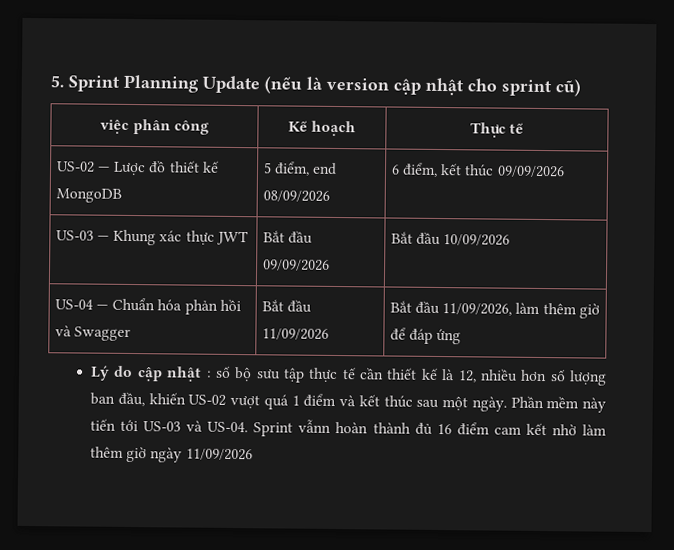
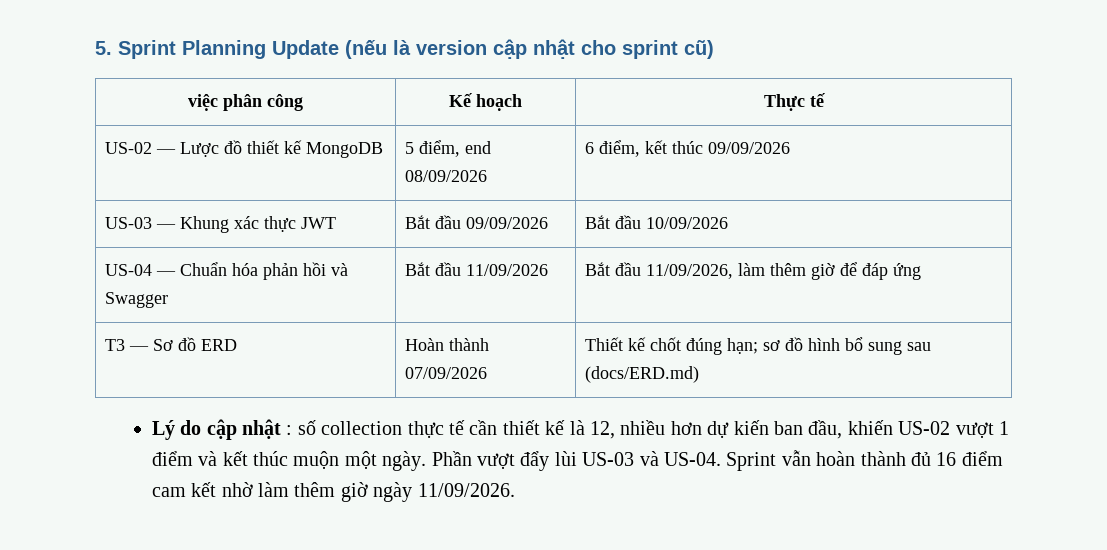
+ T3 — Sơ đồ ERD | Hoàn thành 07/09/2026 | Thiết kế chốt đúng hạn; sơ đồ hình bổ sung sau (docs/ERD.md)
- Lý do cập nhật : số bộ sưu tập thực tế cần thiết kế là 12, nhiều hơn số lượng ban đầu, khiến US-02 vượt quá 1 điểm và kết thúc sau một ngày.
+ Lý do cập nhật : số collection thực tế cần thiết kế là 12, nhiều hơn dự kiến ban đầu, khiến US-02 vượt 1 điểm và kết thúc muộn một ngày.
- Phần mềm này tiến tới US-03 và US-04.
+ Phần vượt đẩy lùi US-03 và US-04.
- Sprint vẫnn hoàn thành đủ 16 điểm cam kết nhờ làm thêm giờ ngày 11/09/2026
+ Sprint vẫn hoàn thành đủ 16 điểm cam kết nhờ làm thêm giờ ngày 11/09/2026.

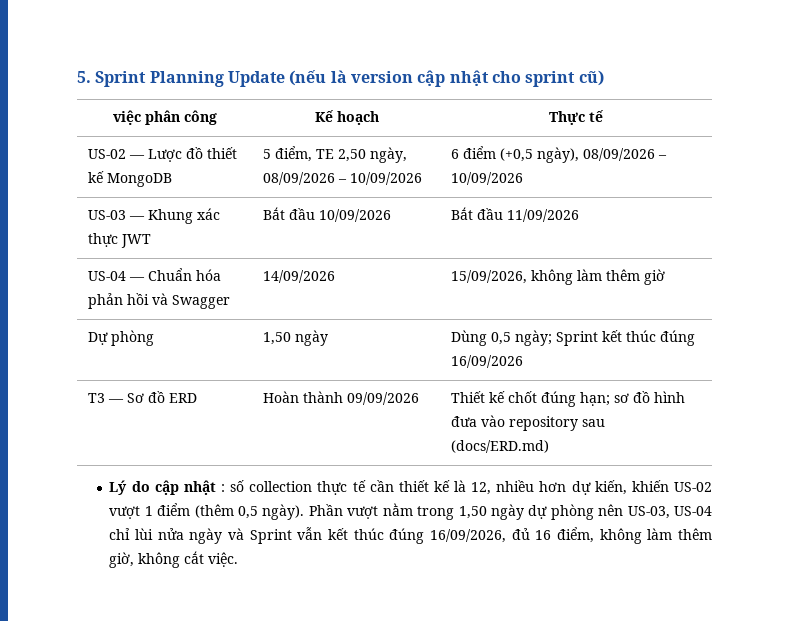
- US-02 — Lược đồ thiết kế MongoDB | 5 điểm, end 08/09/2026 | 6 điểm, kết thúc 09/09/2026
+ US-02 — Lược đồ thiết kế MongoDB | 5 điểm, TE 2,50 ngày, 08/09/2026 – 10/09/2026 | 6 điểm (+0,5 ngày), 08/09/2026 – 10/09/2026
- US-03 — Khung xác thực JWT | Bắt đầu 09/09/2026 | Bắt đầu 10/09/2026
+ US-03 — Khung xác thực JWT | Bắt đầu 10/09/2026 | Bắt đầu 11/09/2026
- US-04 — Chuẩn hóa phản hồi và Swagger | Bắt đầu 11/09/2026 | Bắt đầu 11/09/2026, làm thêm giờ để đáp ứng
+ US-04 — Chuẩn hóa phản hồi và Swagger | 14/09/2026 | 15/09/2026, không làm thêm giờ
+ Dự phòng | 1,50 ngày | Dùng 0,5 ngày; Sprint kết thúc đúng 16/09/2026
- T3 — Sơ đồ ERD | Hoàn thành 07/09/2026 | Thiết kế chốt đúng hạn; sơ đồ hình bổ sung sau (docs/ERD.md)
+ T3 — Sơ đồ ERD | Hoàn thành 09/09/2026 | Thiết kế chốt đúng hạn; sơ đồ hình đưa vào repository sau (docs/ERD.md)
- Lý do cập nhật : số collection thực tế cần thiết kế là 12, nhiều hơn dự kiến ban đầu, khiến US-02 vượt 1 điểm và kết thúc muộn một ngày. Phần vượt đẩy lùi US-03 và US-04. Sprint vẫn hoàn thành đủ 16 điểm cam kết nhờ làm thêm giờ ngày 11/09/2026.
+ Lý do cập nhật : số collection thực tế cần thiết kế là 12, nhiều hơn dự kiến, khiến US-02 vượt 1 điểm (thêm 0,5 ngày). Phần vượt nằm trong 1,50 ngày dự phòng nên US-03, US-04 chỉ lùi nửa ngày và Sprint vẫn kết thúc đúng 16/09/2026, đủ 16 điểm, không làm thêm giờ, không cắt việc.

